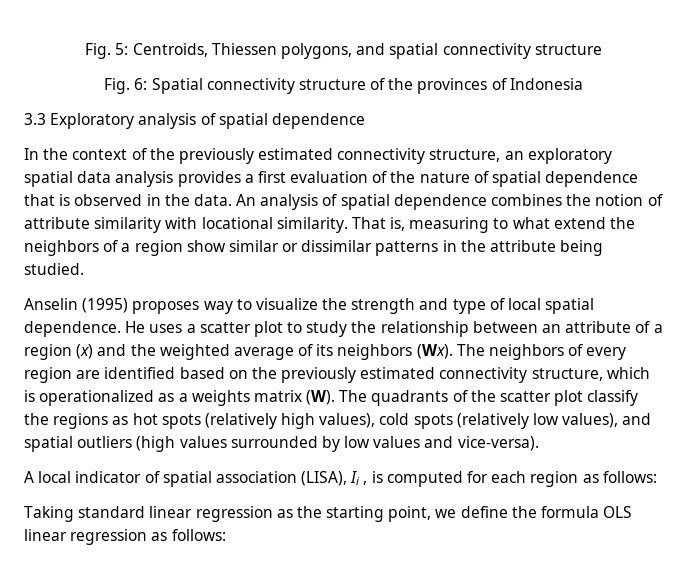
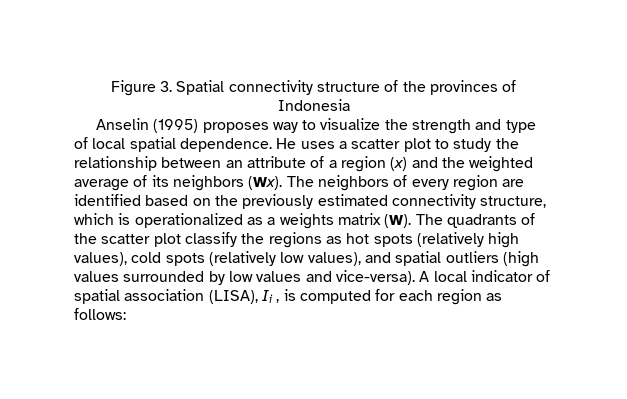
- Fig. 5: Centroids, Thiessen polygons, and spatial connectivity structure
- Fig. 6: Spatial connectivity structure of the provinces of Indonesia
+ Figure 3. Spatial connectivity structure of the provinces of Indonesia
- 3.3 Exploratory analysis of spatial dependence
- In the context of the previously estimated connectivity structure, an exploratory spatial data analysis provides a first evaluation of the nature of spatial dependence that is observed in the data. An analysis of spatial dependence combines the notion of attribute similarity with locational similarity. That is, measuring to what extend the neighbors of a region show similar or dissimilar patterns in the attribute being studied.
- He uses a scatter plot to study the relationship between an attribute of a region (x) and the weighted average of its neighbors (Wx). The neighbors of every region are identified based on the previously estimated connectivity structure, which is operationalized as a weights matrix (W). The quadrants of the scatter plot classify the regions as hot spots (relatively high values), cold spots (relatively low values), and spatial outliers (high values surrounded by low values and vice-versa).
- A local indicator of spatial association (LISA), Ii , is computed for each region as follows:
+ He uses a scatter plot to study the relationship between an attribute of a region (x) and the weighted average of its neighbors (Wx). The neighbors of every region are identified based on the previously estimated connectivity structure, which is operationalized as a weights matrix (W). The quadrants of the scatter plot classify the regions as hot spots (relatively high values), cold spots (relatively low values), and spatial outliers (high values surrounded by low values and vice-versa). A local indicator of spatial association (LISA), Ii , is computed for each region as follows:
- Taking standard linear regression as the starting point, we define the formula OLS linear regression as follows:

